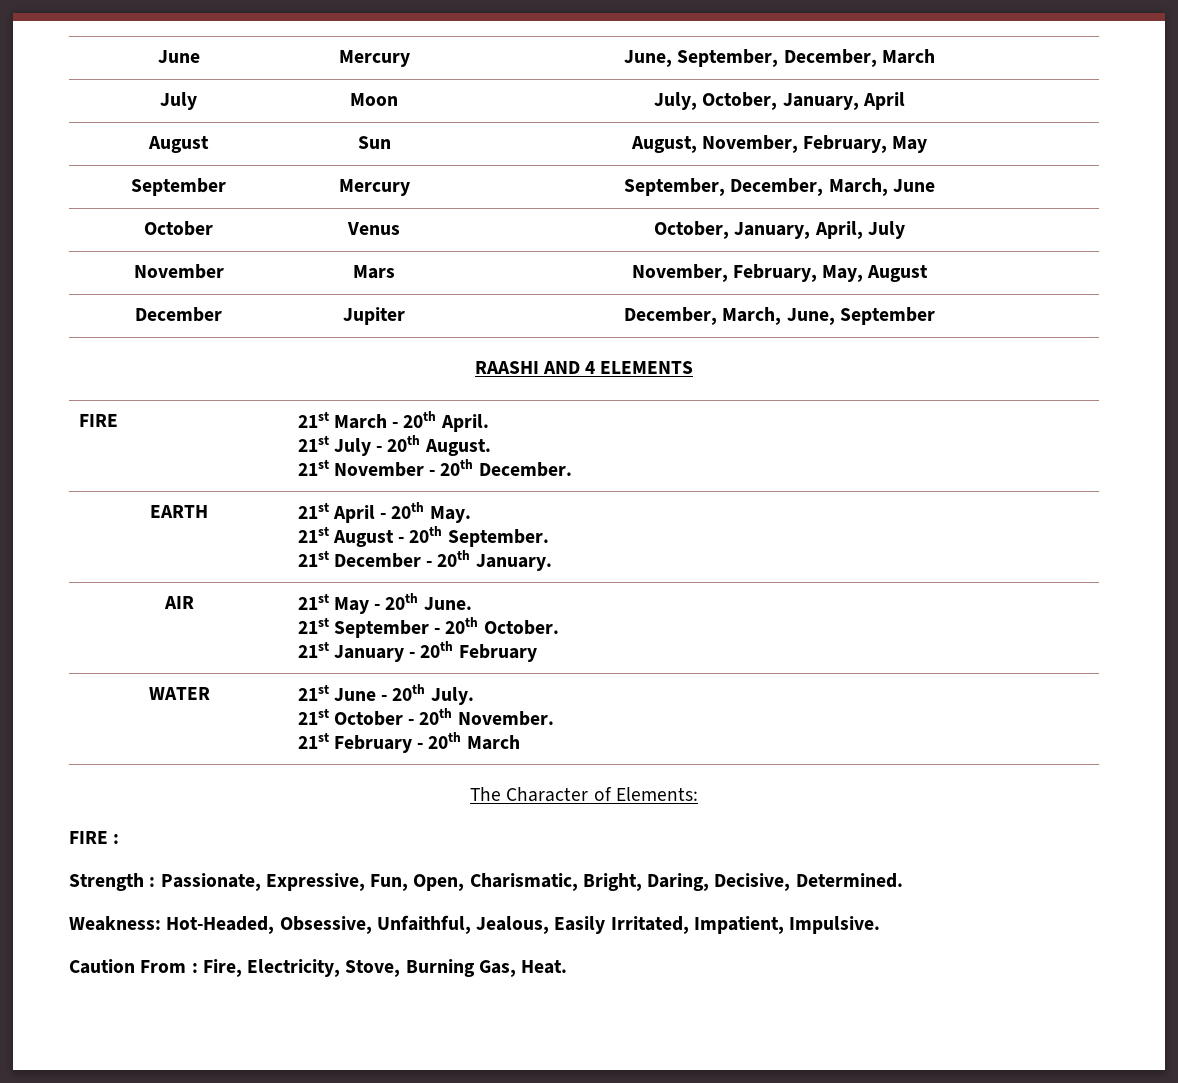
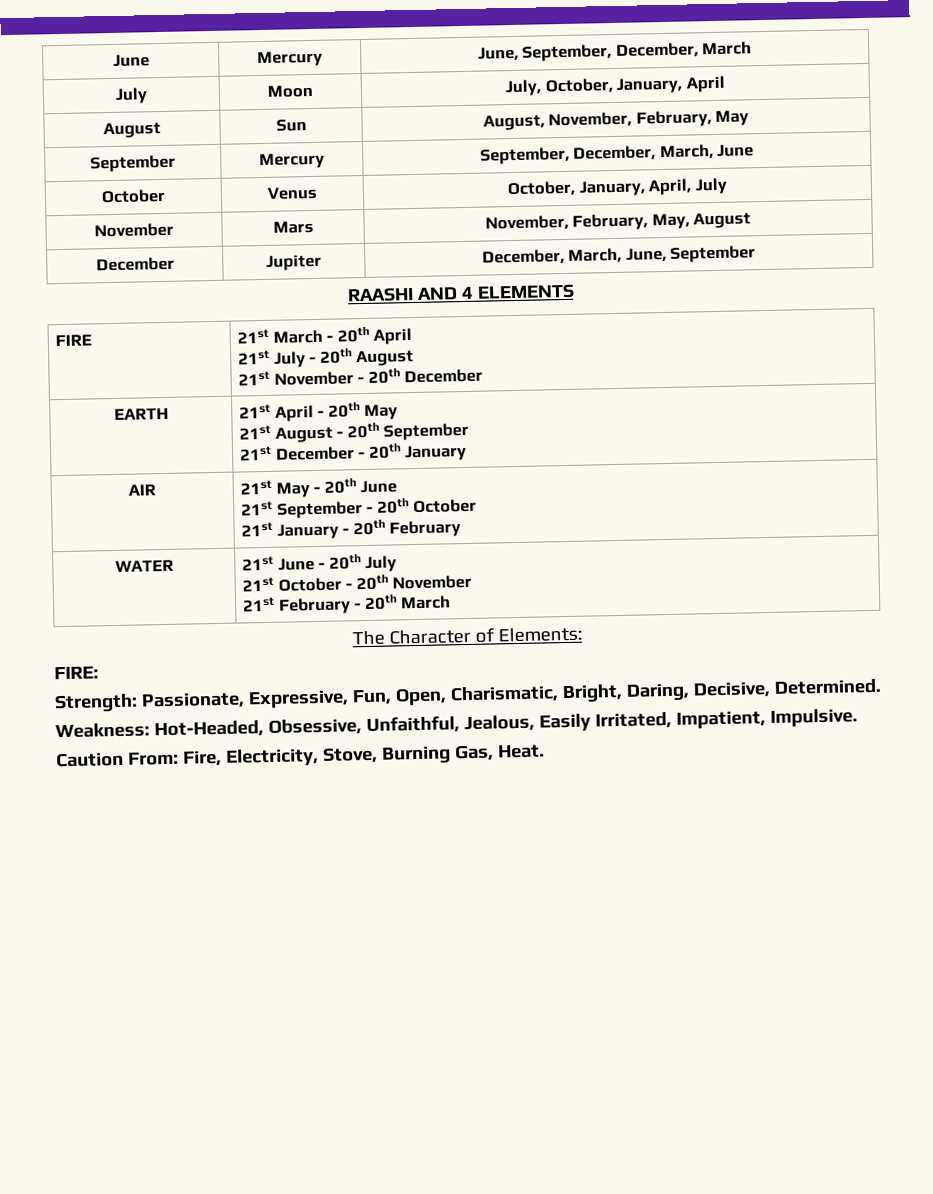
- FIRE | 21st March - 20th April.
- 21st July - 20th August.
- 21st November - 20th December.
+ FIRE | 21st March - 20th April
+ 21st July - 20th August
+ 21st November - 20th December
- EARTH | 21st April - 20th May.
- 21st August - 20th September.
- 21st December - 20th January.
+ EARTH | 21st April - 20th May
+ 21st August - 20th September
+ 21st December - 20th January
- AIR | 21st May - 20th June.
- 21st September - 20th October.
+ AIR | 21st May - 20th June
+ 21st September - 20th October
- WATER | 21st June - 20th July.
- 21st October - 20th November.
+ WATER | 21st June - 20th July
+ 21st October - 20th November
- FIRE :
- Strength : Passionate, Expressive, Fun, Open, Charismatic, Bright, Daring, Decisive, Determined.
+ FIRE:
+ Strength: Passionate, Expressive, Fun, Open, Charismatic, Bright, Daring, Decisive, Determined.
- Caution From : Fire, Electricity, Stove, Burning Gas, Heat.
+ Caution From: Fire, Electricity, Stove, Burning Gas, Heat.

